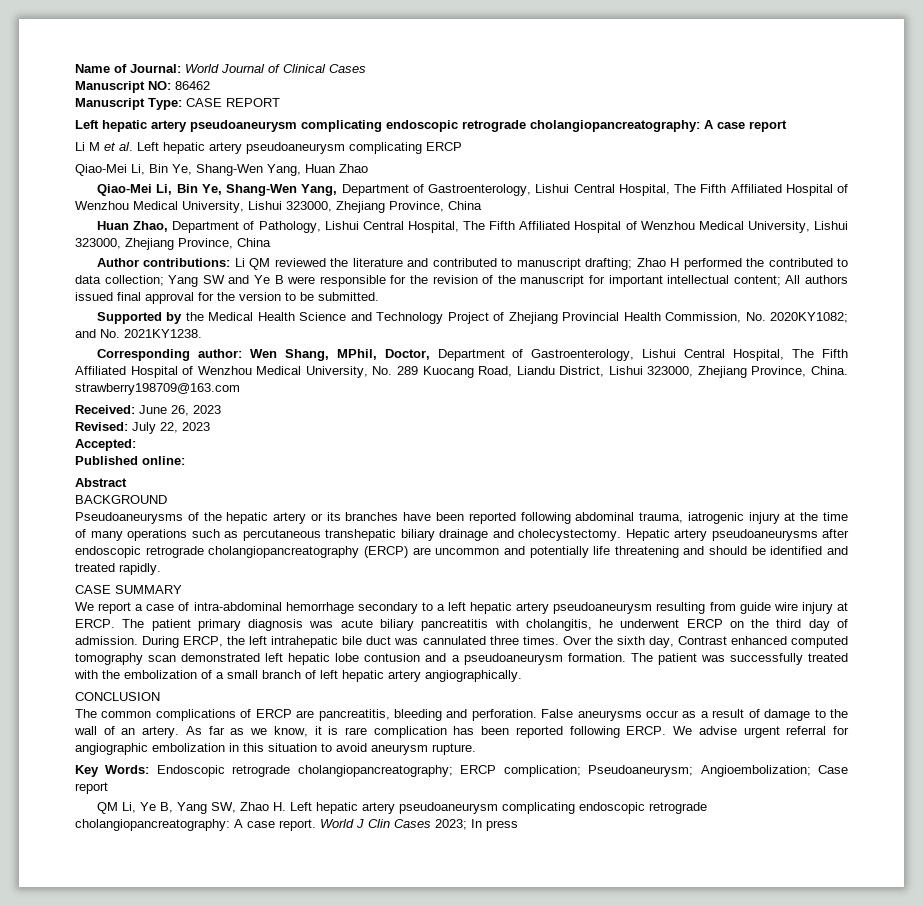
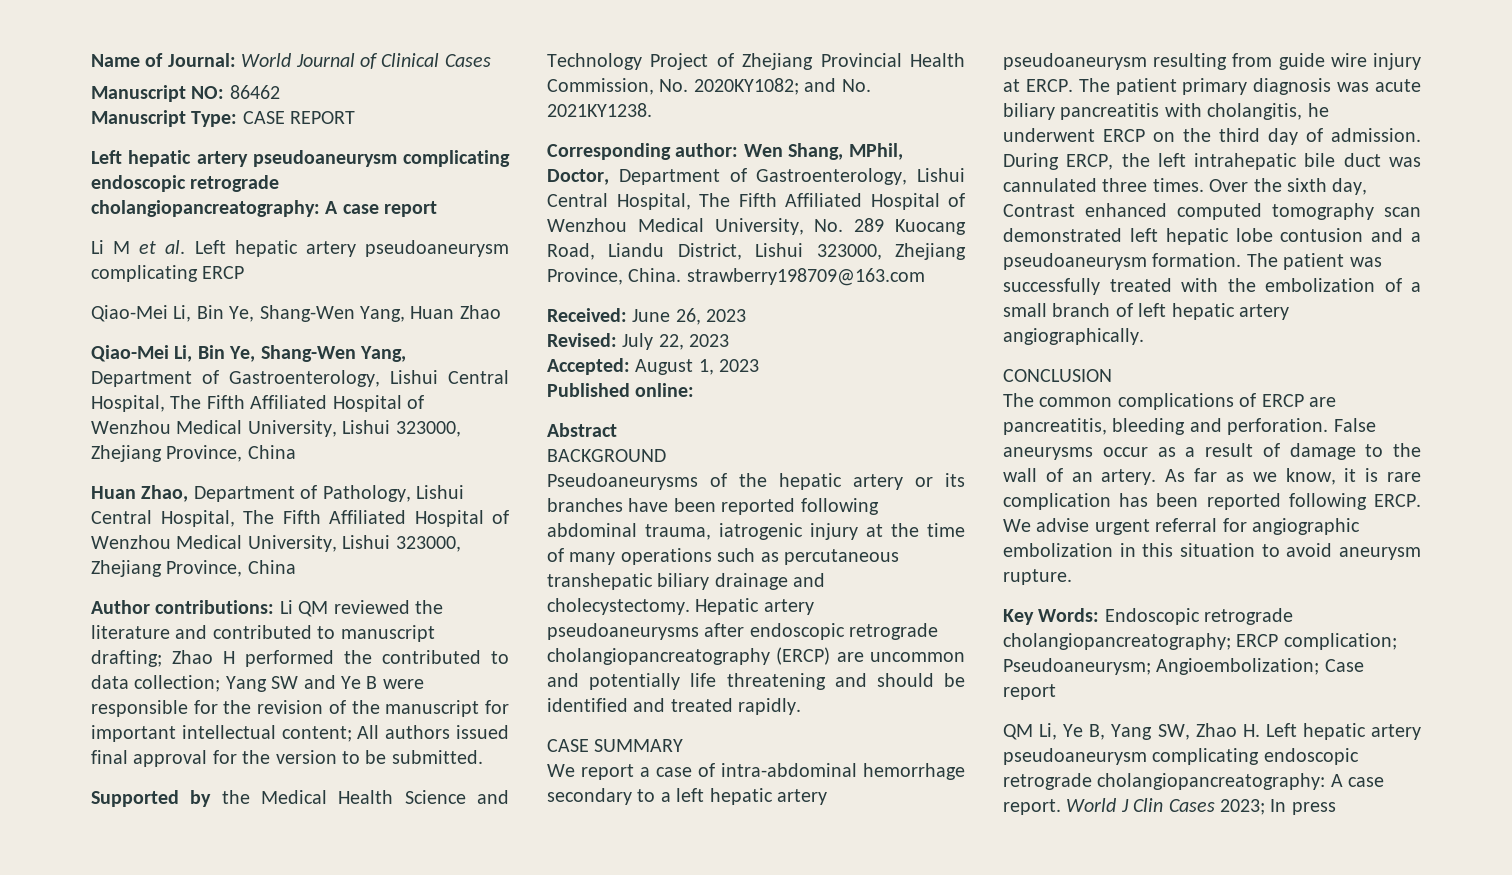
- Accepted:
+ Accepted: August 1, 2023

